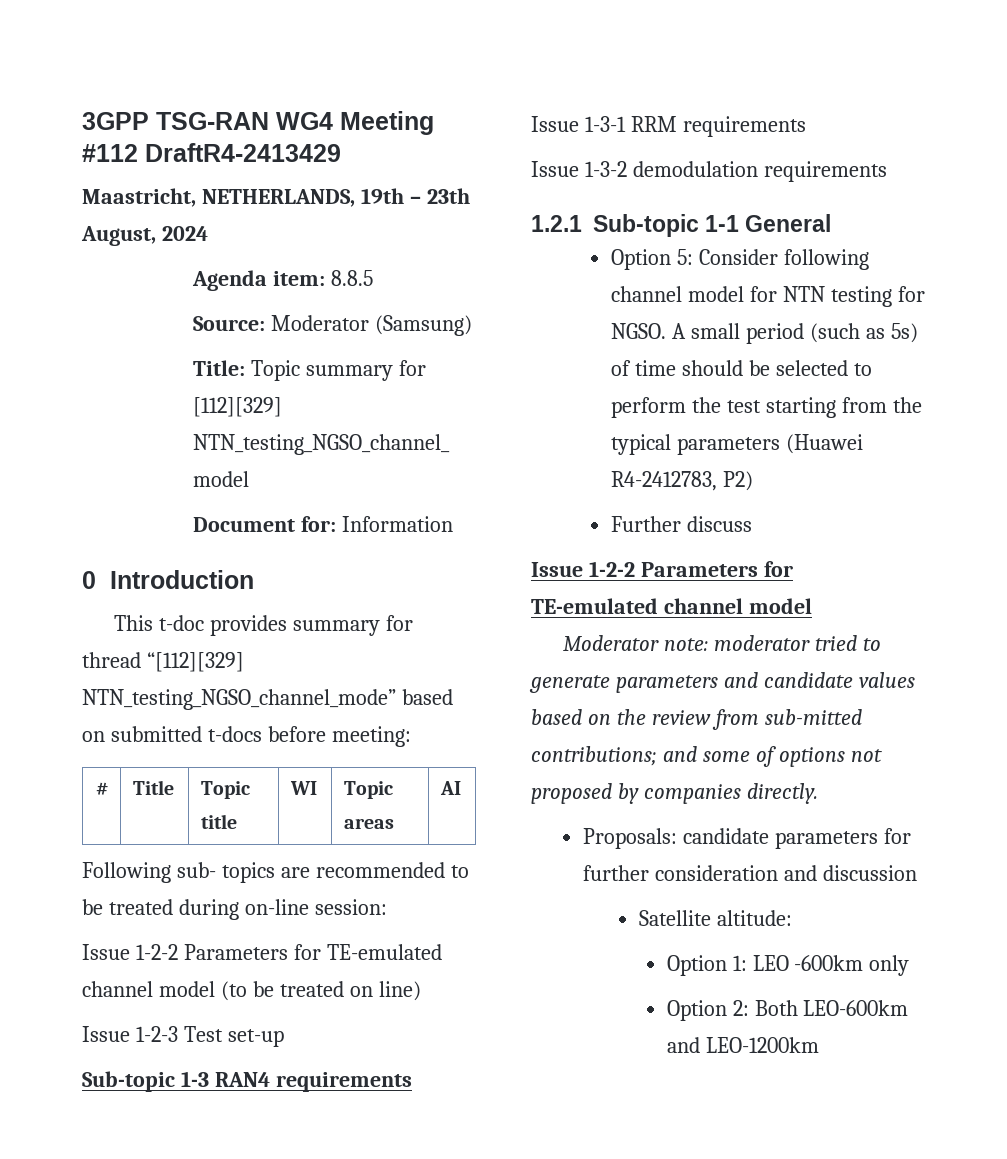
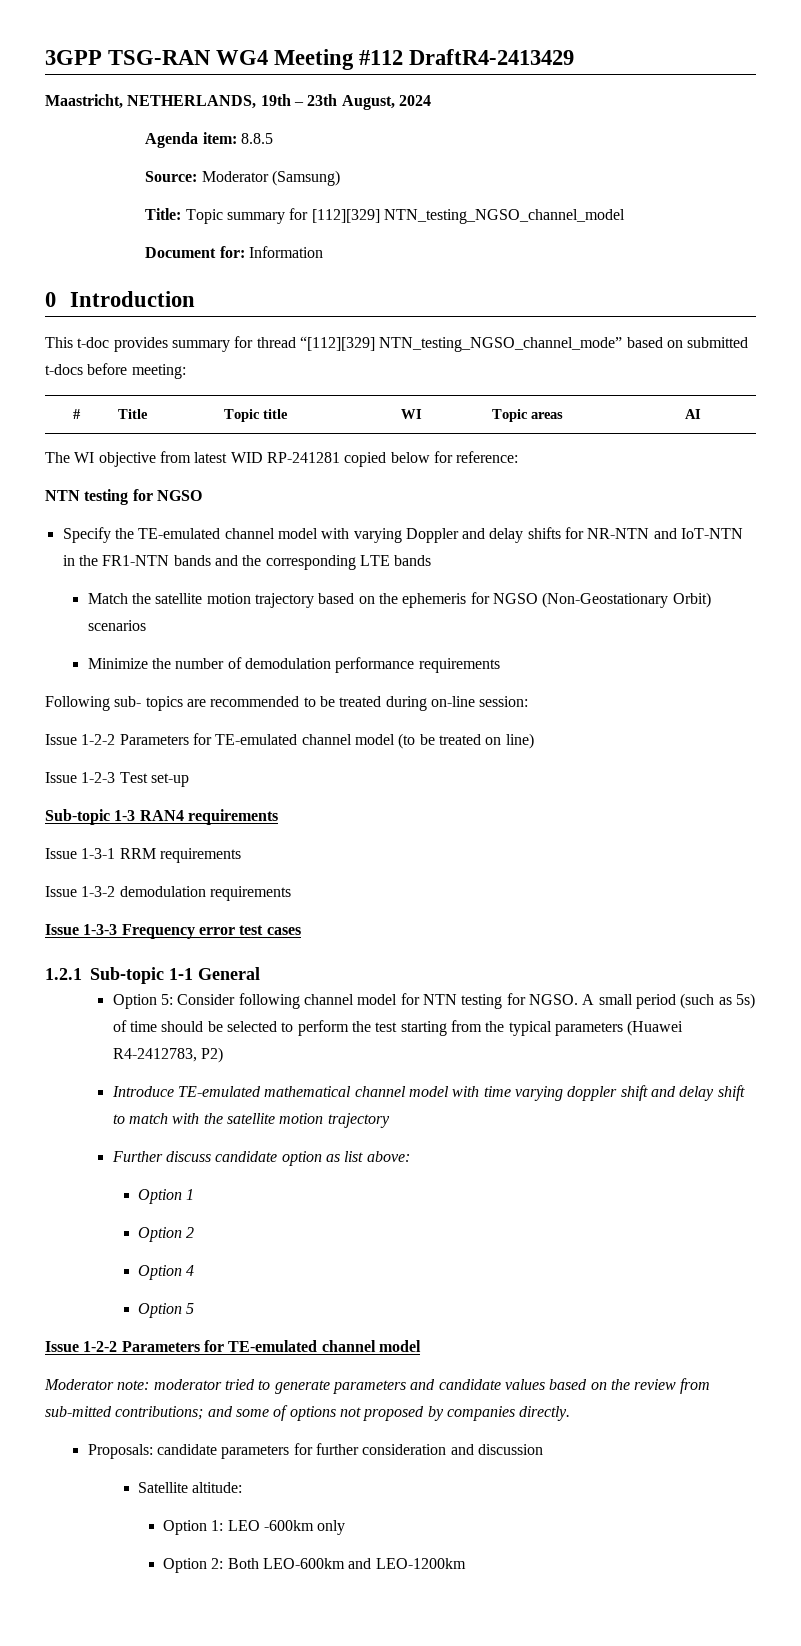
+ The WI objective from latest WID RP-241281 copied below for reference:
+ NTN testing for NGSO
+ Specify the TE-emulated channel model with varying Doppler and delay shifts for NR-NTN and IoT-NTN in the FR1-NTN bands and the corresponding LTE bands
+ Match the satellite motion trajectory based on the ephemeris for NGSO (Non-Geostationary Orbit) scenarios
+ Minimize the number of demodulation performance requirements
+ Issue 1-3-3 Frequency error test cases
- Further discuss
+ Introduce TE-emulated mathematical channel model with time varying doppler shift and delay shift to match with the satellite motion trajectory
+ Further discuss candidate option as list above:
+ Option 1
+ Option 2
+ Option 4
+ Option 5

